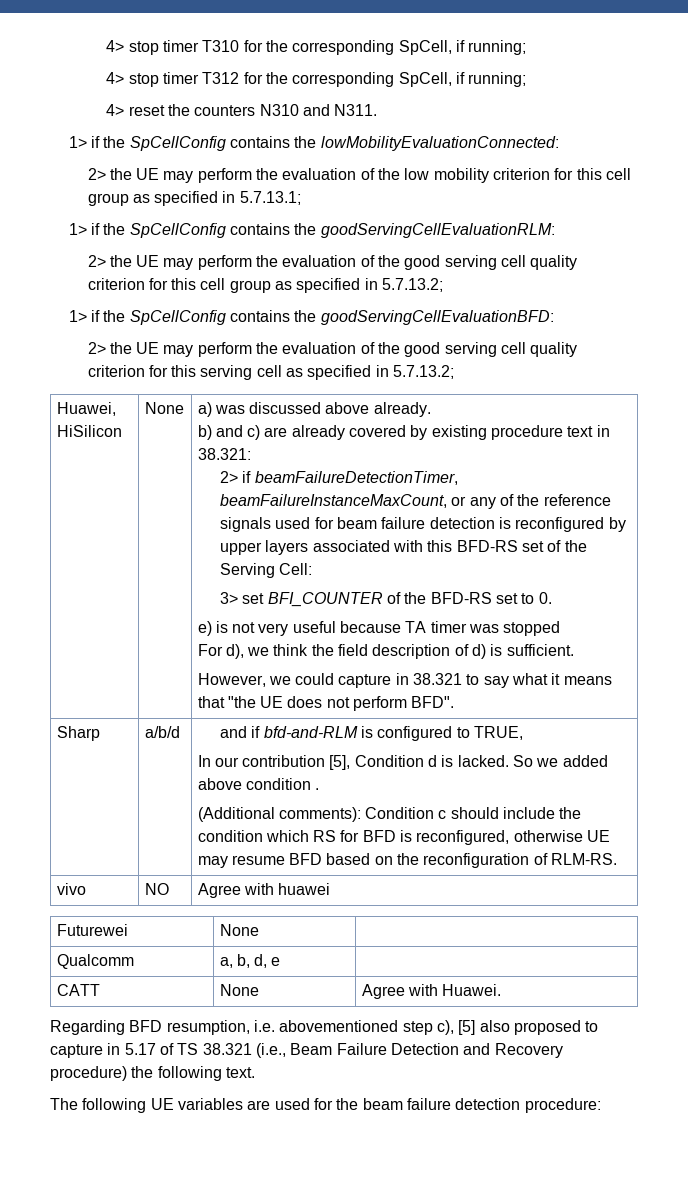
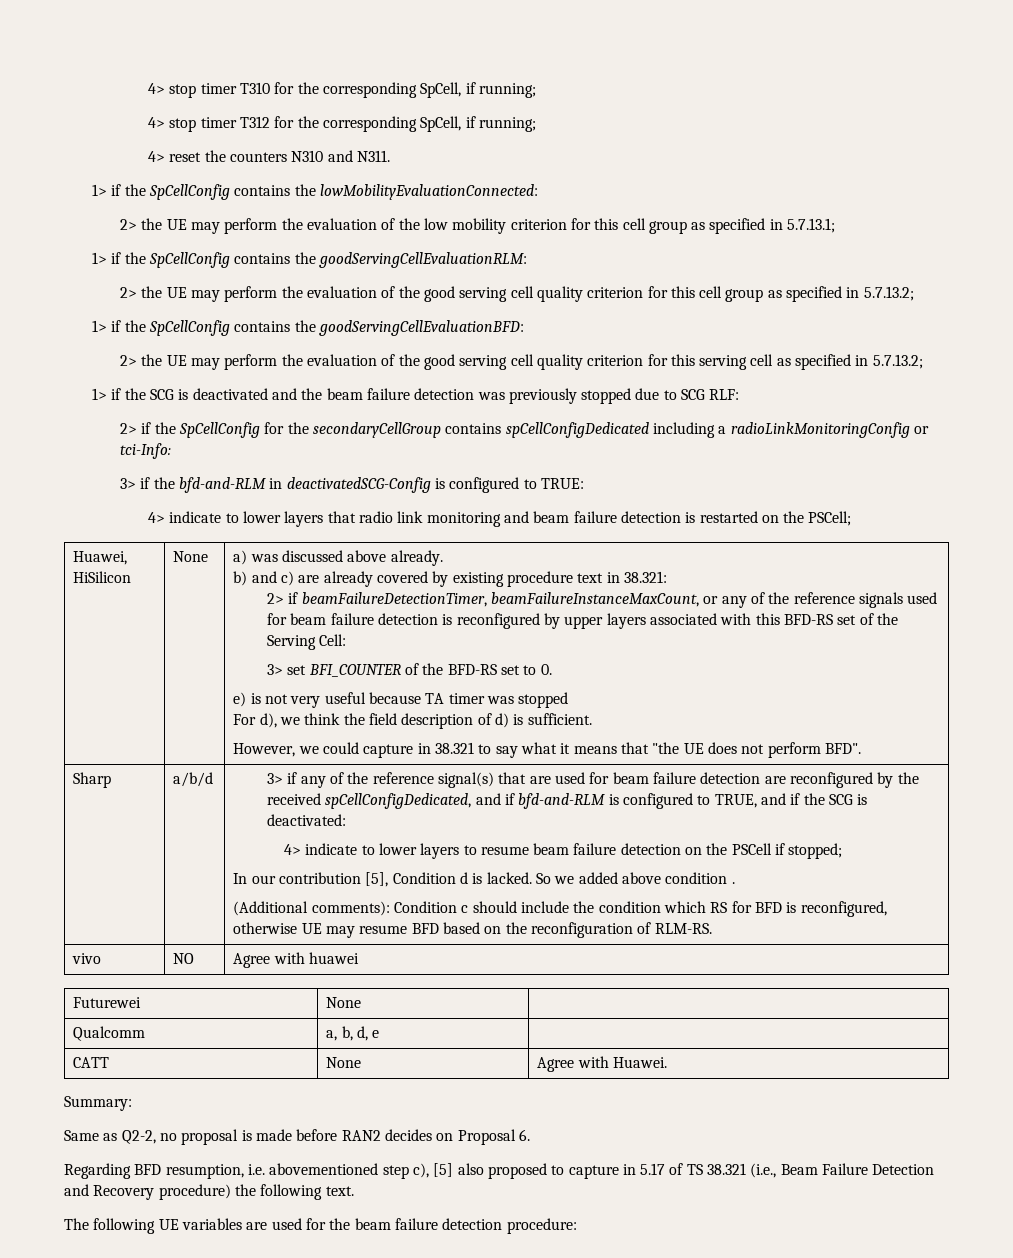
+ 1> if the SCG is deactivated and the beam failure detection was previously stopped due to SCG RLF:
+ 2> if the SpCellConfig for the secondaryCellGroup contains spCellConfigDedicated including a radioLinkMonitoringConfig or tci-Info:
+ 3> if the bfd-and-RLM in deactivatedSCG-Config is configured to TRUE:
+ 4> indicate to lower layers that radio link monitoring and beam failure detection is restarted on the PSCell;
- and if bfd-and-RLM is configured to TRUE,
+ 3> if any of the reference signal(s) that are used for beam failure detection are reconfigured by the received spCellConfigDedicated, and if bfd-and-RLM is configured to TRUE, and if the SCG is deactivated:
+ 4> indicate to lower layers to resume beam failure detection on the PSCell if stopped;
+ Summary:
+ Same as Q2-2, no proposal is made before RAN2 decides on Proposal 6.

